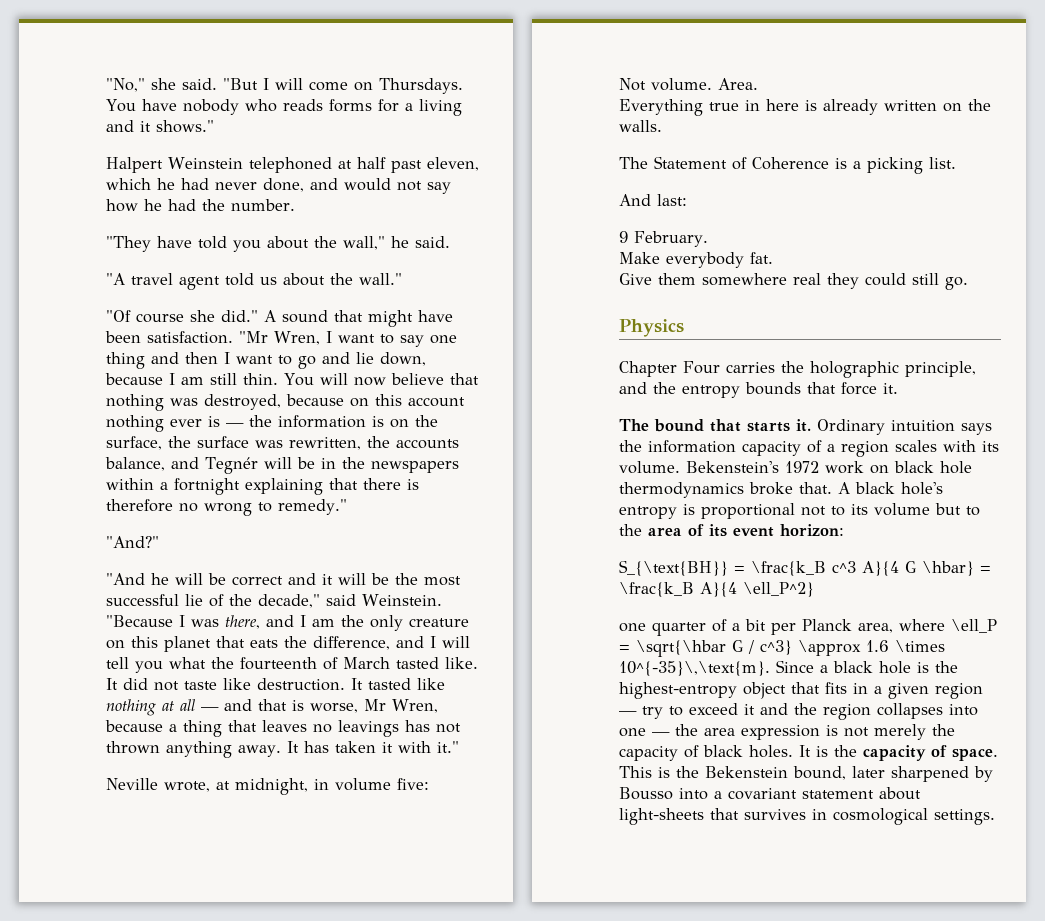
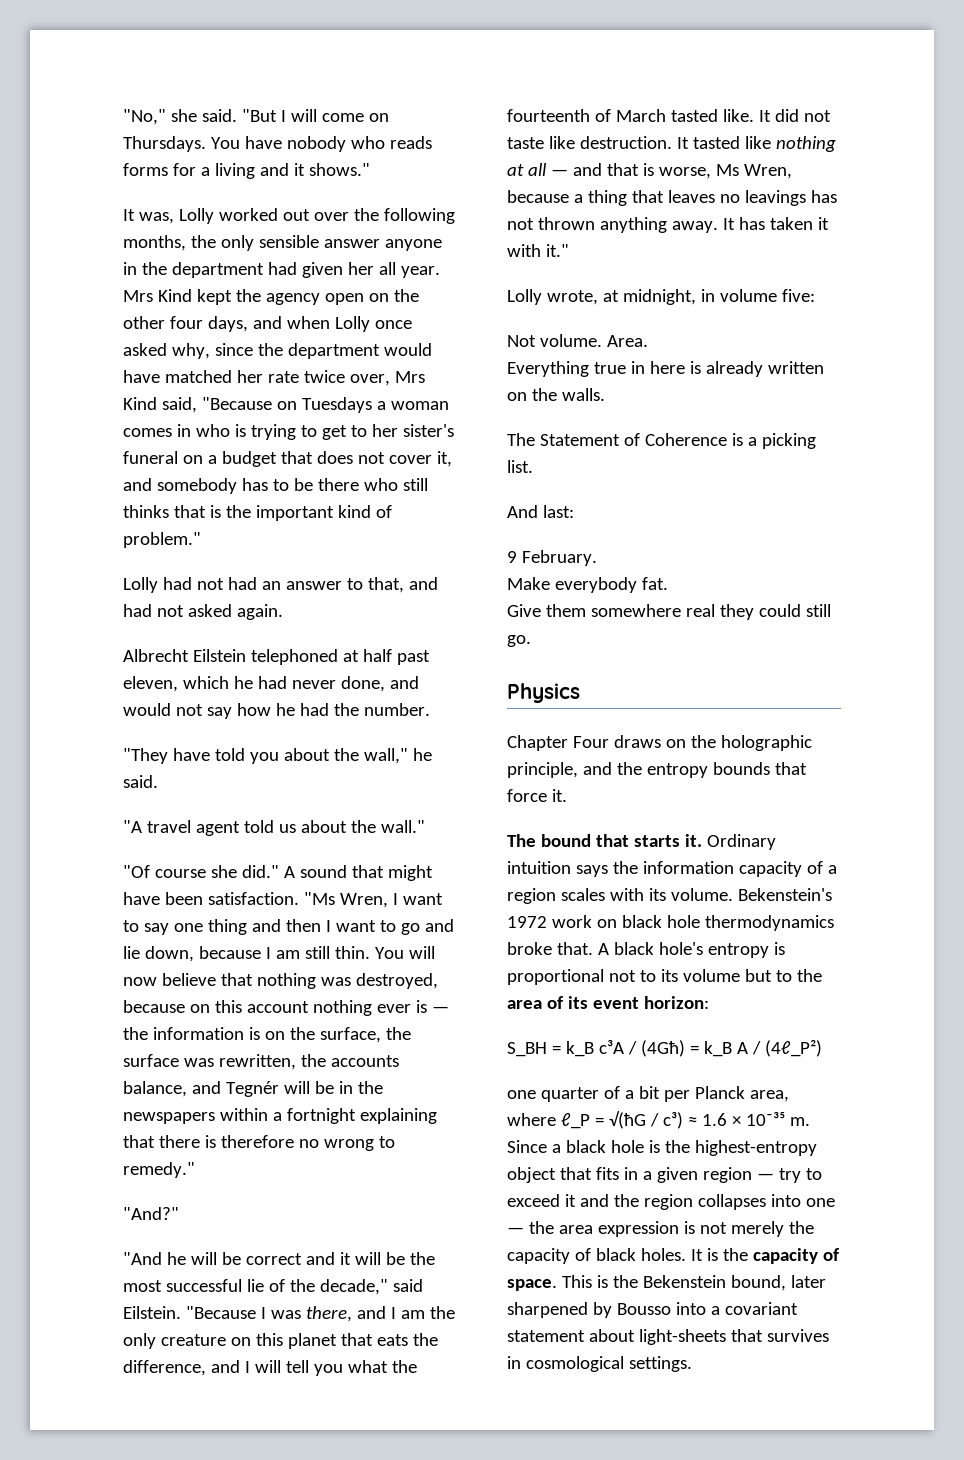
- Halpert Weinstein telephoned at half past eleven, which he had never done, and would not say how he had the number.
+ It was, Lolly worked out over the following months, the only sensible answer anyone in the department had given her all year. Mrs Kind kept the agency open on the other four days, and when Lolly once asked why, since the department would have matched her rate twice over, Mrs Kind said, "Because on Tuesdays a woman comes in who is trying to get to her sister's funeral on a budget that does not cover it, and somebody has to be there who still thinks that is the important kind of problem."
+ Lolly had not had an answer to that, and had not asked again.
+ Albrecht Eilstein telephoned at half past eleven, which he had never done, and would not say how he had the number.
- "Mr Wren, I want to say one thing and then I want to go and lie down, because I am still thin.
+ "Ms Wren, I want to say one thing and then I want to go and lie down, because I am still thin.
- "And he will be correct and it will be the most successful lie of the decade," said Weinstein.
+ "And he will be correct and it will be the most successful lie of the decade," said Eilstein.
- It tasted like nothing at all — and that is worse, Mr Wren, because a thing that leaves no leavings has not thrown anything away.
+ It tasted like nothing at all — and that is worse, Ms Wren, because a thing that leaves no leavings has not thrown anything away.
- Neville wrote, at midnight, in volume five:
+ Lolly wrote, at midnight, in volume five:
- Chapter Four carries the holographic principle, and the entropy bounds that force it.
+ Chapter Four draws on the holographic principle, and the entropy bounds that force it.
- S_{\text{BH}} = \frac{k_B c^3 A}{4 G \hbar} = \frac{k_B A}{4 \ell_P^2}
+ S_BH = k_B c³A / (4Għ) = k_B A / (4ℓ_P²)
- one quarter of a bit per Planck area, where \ell_P = \sqrt{\hbar G / c^3} \approx 1.6 \times 10^{-35}\,\text{m}.
+ one quarter of a bit per Planck area, where ℓ_P = √(ħG / c³) ≈ 1.6 × 10⁻³⁵ m.

